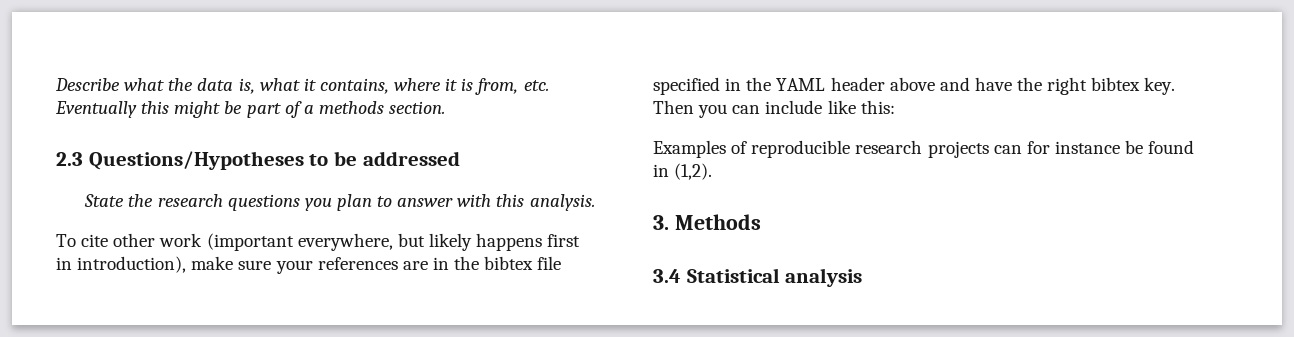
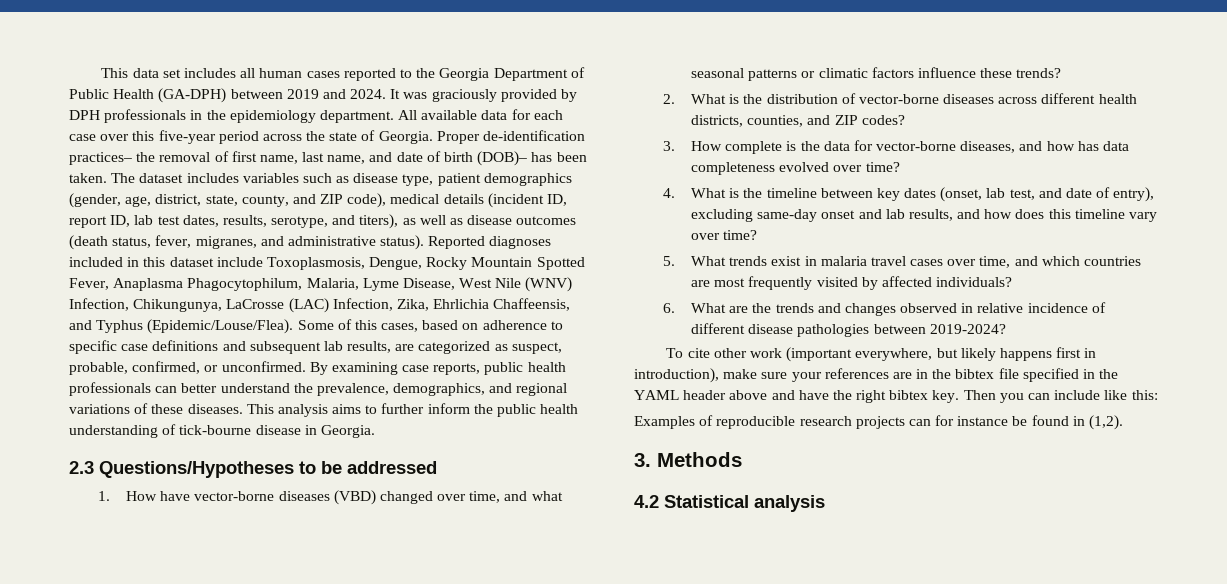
- Describe what the data is, what it contains, where it is from, etc. Eventually this might be part of a methods section.
+ This data set includes all human cases reported to the Georgia Department of Public Health (GA-DPH) between 2019 and 2024. It was graciously provided by DPH professionals in the epidemiology department. All available data for each case over this five-year period across the state of Georgia. Proper de-identification practices– the removal of first name, last name, and date of birth (DOB)– has been taken. The dataset includes variables such as disease type, patient demographics (gender, age, district, state, county, and ZIP code), medical details (incident ID, report ID, lab test dates, results, serotype, and titers), as well as disease outcomes (death status, fever, migranes, and administrative status). Reported diagnoses included in this dataset include Toxoplasmosis, Dengue, Rocky Mountain Spotted Fever, Anaplasma Phagocytophilum, Malaria, Lyme Disease, West Nile (WNV) Infection, Chikungunya, LaCrosse (LAC) Infection, Zika, Ehrlichia Chaffeensis, and Typhus (Epidemic/Louse/Flea). Some of this cases, based on adherence to specific case definitions and subsequent lab results, are categorized as suspect, probable, confirmed, or unconfirmed. By examining case reports, public health professionals can better understand the prevalence, demographics, and regional variations of these diseases. This analysis aims to further inform the public health understanding of tick-bourne disease in Georgia.
- State the research questions you plan to answer with this analysis.
+ 1. How have vector-borne diseases (VBD) changed over time, and what seasonal patterns or climatic factors influence these trends?
+ 2. What is the distribution of vector-borne diseases across different health districts, counties, and ZIP codes?
+ 3. How complete is the data for vector-borne diseases, and how has data completeness evolved over time?
+ 4. What is the timeline between key dates (onset, lab test, and date of entry), excluding same-day onset and lab results, and how does this timeline vary over time?
+ 5. What trends exist in malaria travel cases over time, and which countries are most frequently visited by affected individuals?
+ 6. What are the trends and changes observed in relative incidence of different disease pathologies between 2019-2024?
- 3.4 Statistical analysis
+ 4.2 Statistical analysis

